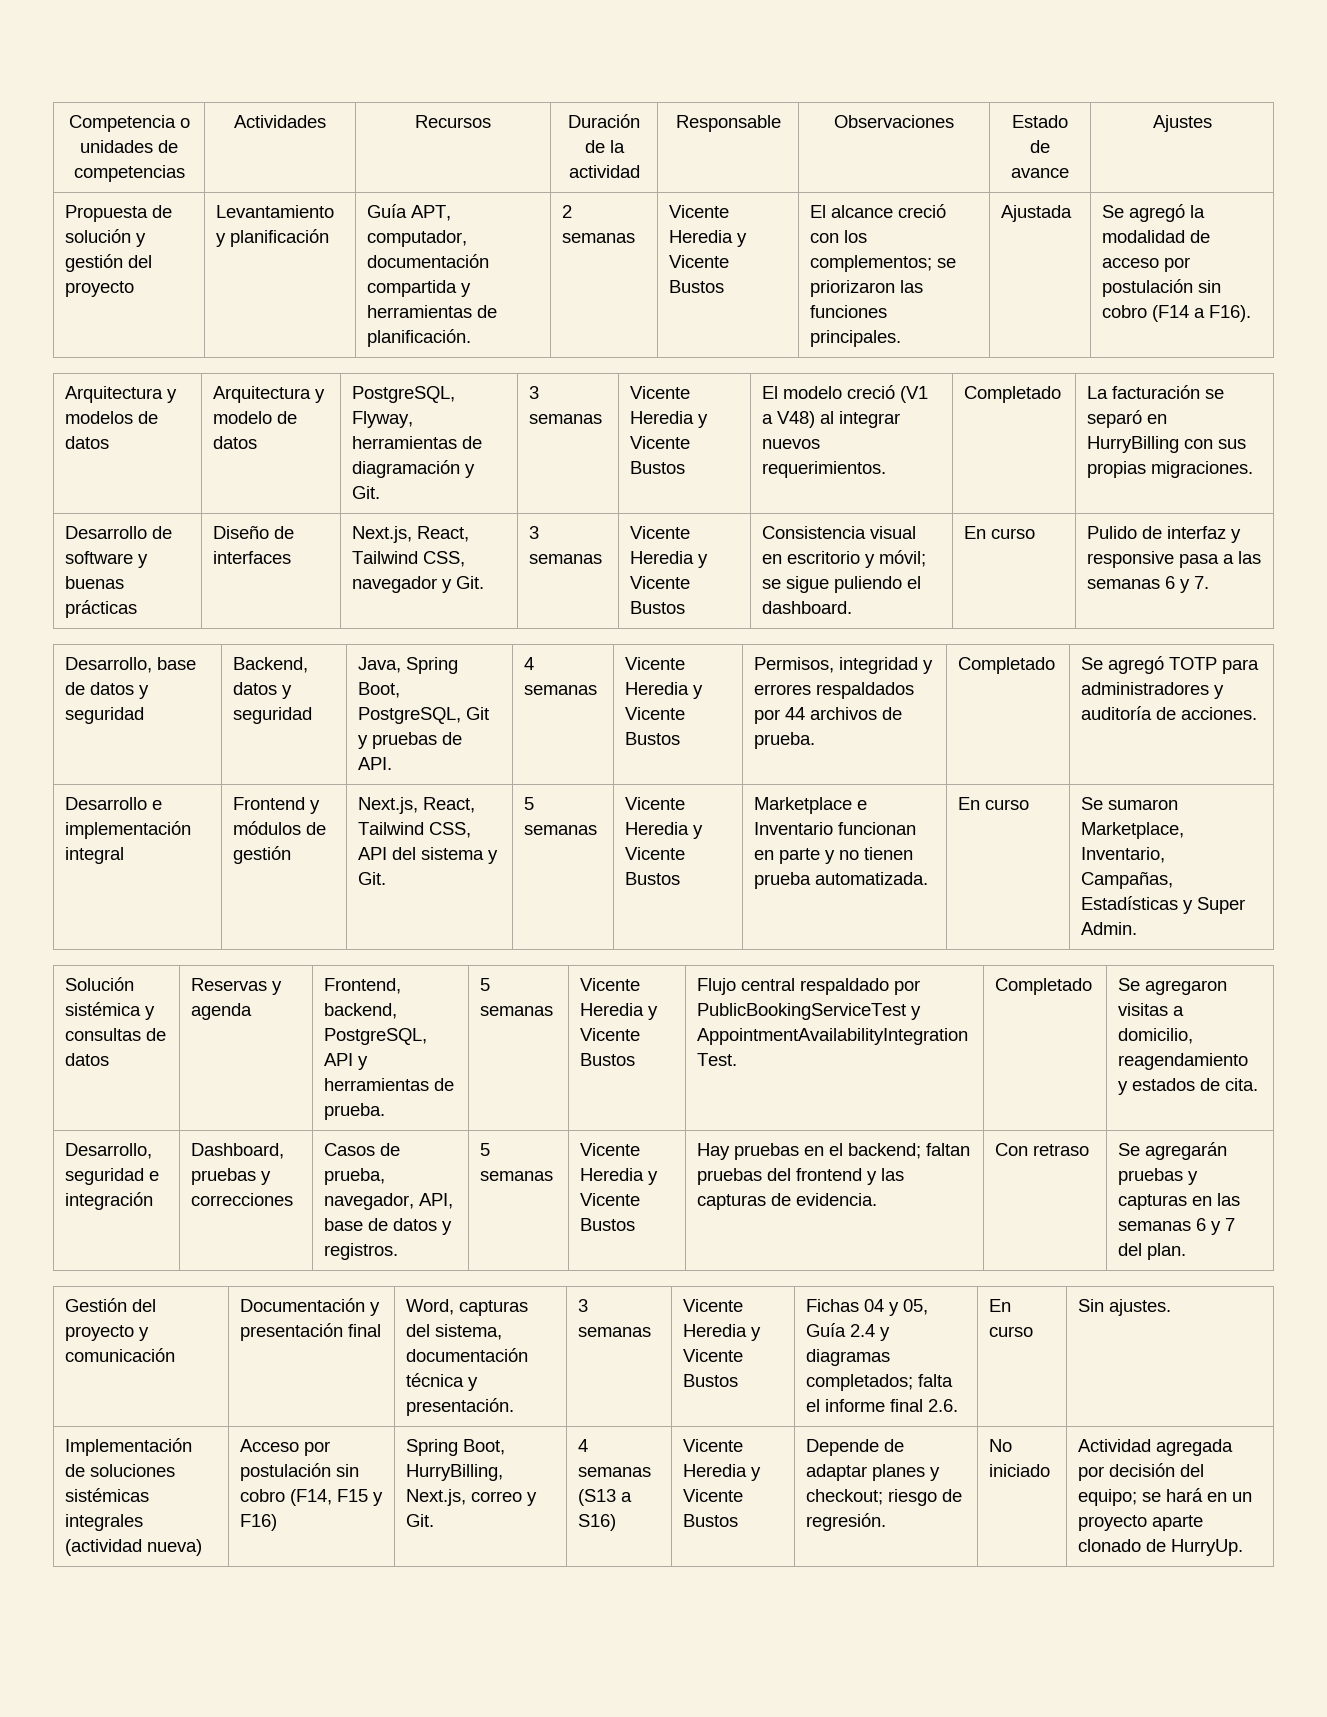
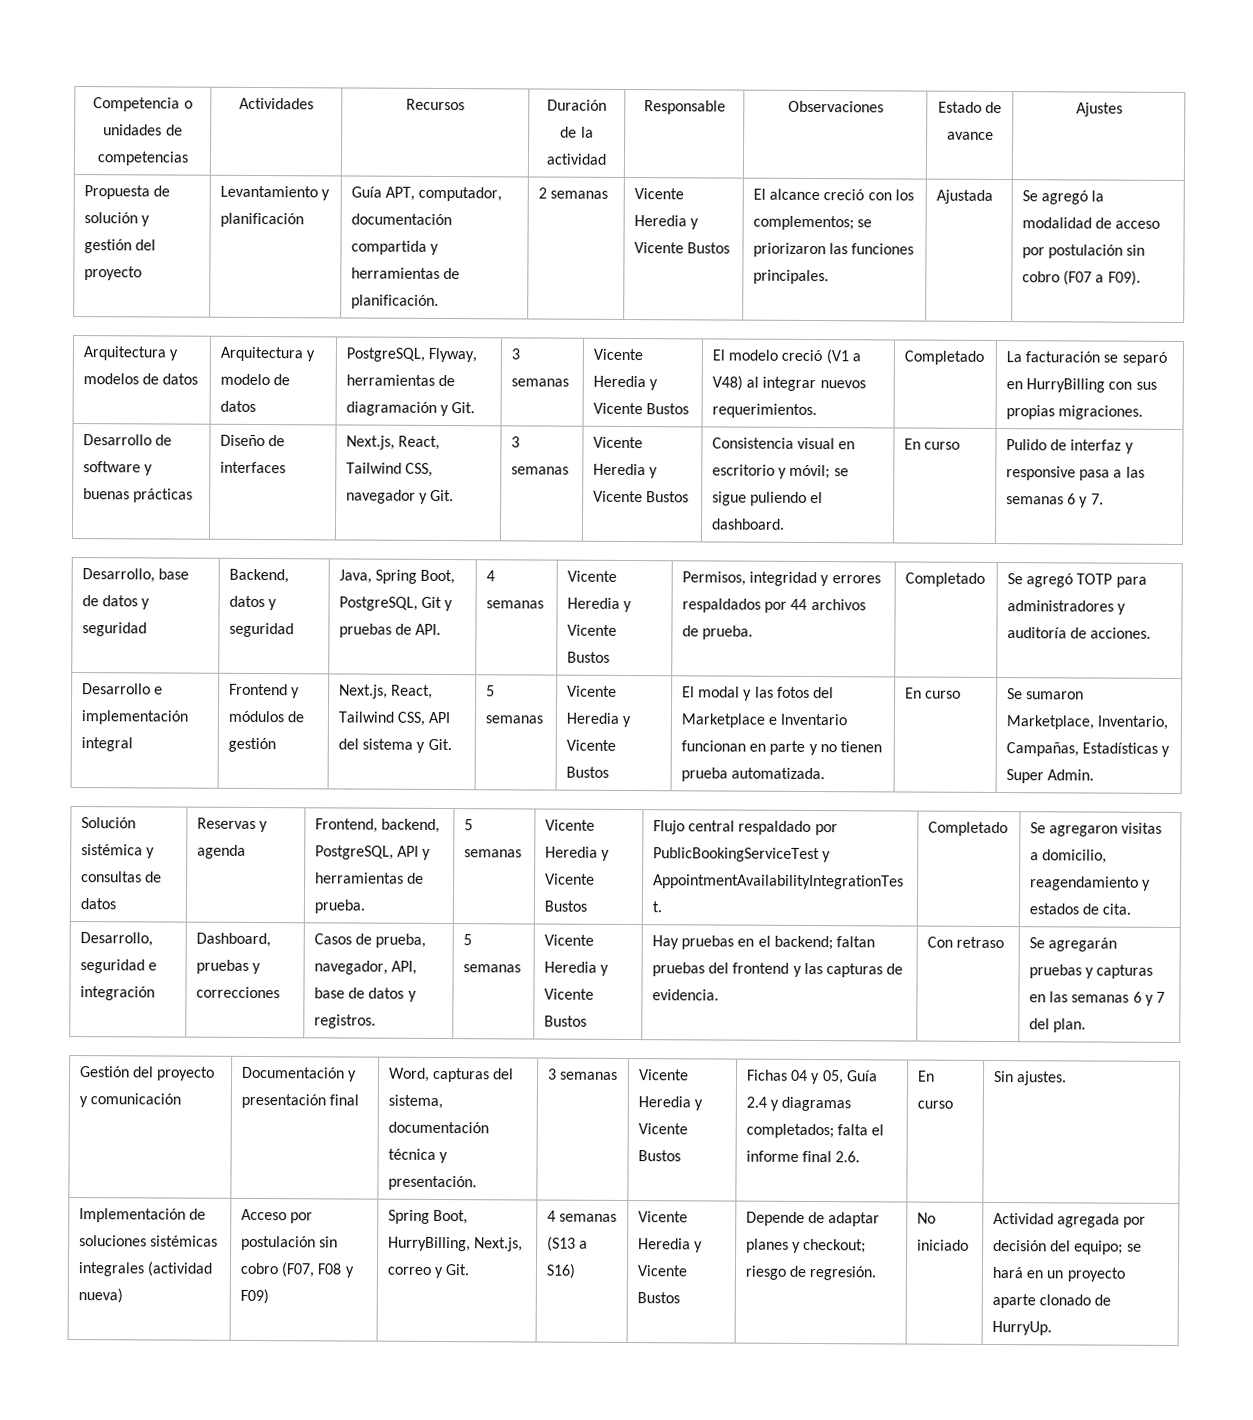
- Se agregó la modalidad de acceso por postulación sin cobro (F14 a F16).
+ Se agregó la modalidad de acceso por postulación sin cobro (F07 a F09).
- Marketplace e Inventario funcionan en parte y no tienen prueba automatizada.
+ El modal y las fotos del Marketplace e Inventario funcionan en parte y no tienen prueba automatizada.
- Acceso por postulación sin cobro (F14, F15 y F16)
+ Acceso por postulación sin cobro (F07, F08 y F09)

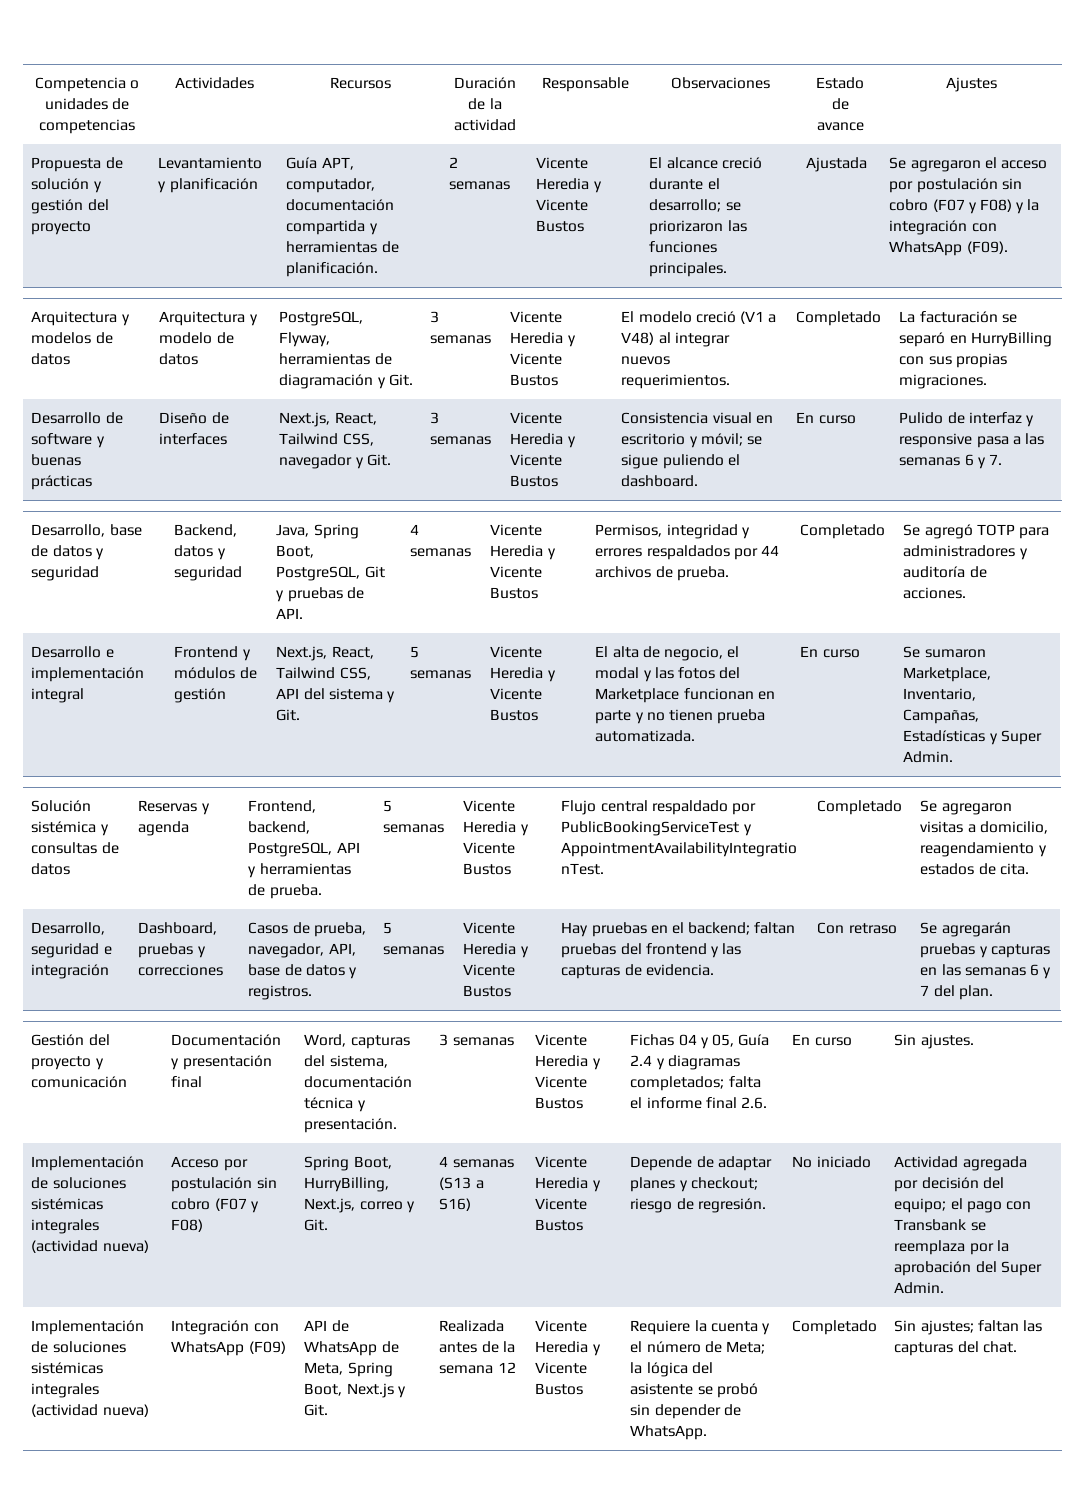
- El alcance creció con los complementos; se priorizaron las funciones principales.
+ El alcance creció durante el desarrollo; se priorizaron las funciones principales.
- Se agregó la modalidad de acceso por postulación sin cobro (F07 a F09).
+ Se agregaron el acceso por postulación sin cobro (F07 y F08) y la integración con WhatsApp (F09).
- El modal y las fotos del Marketplace e Inventario funcionan en parte y no tienen prueba automatizada.
+ El alta de negocio, el modal y las fotos del Marketplace funcionan en parte y no tienen prueba automatizada.
- Acceso por postulación sin cobro (F07, F08 y F09)
+ Acceso por postulación sin cobro (F07 y F08)
- Actividad agregada por decisión del equipo; se hará en un proyecto aparte clonado de HurryUp.
+ Actividad agregada por decisión del equipo; el pago con Transbank se reemplaza por la aprobación del Super Admin.
+ Implementación de soluciones sistémicas integrales (actividad nueva) | Integración con WhatsApp (F09) | API de WhatsApp de Meta, Spring Boot, Next.js y Git. | Realizada antes de la semana 12 | Vicente Heredia y Vicente Bustos | Requiere la cuenta y el número de Meta; la lógica del asistente se probó sin depender de WhatsApp. | Completado | Sin ajustes; faltan las capturas del chat.

